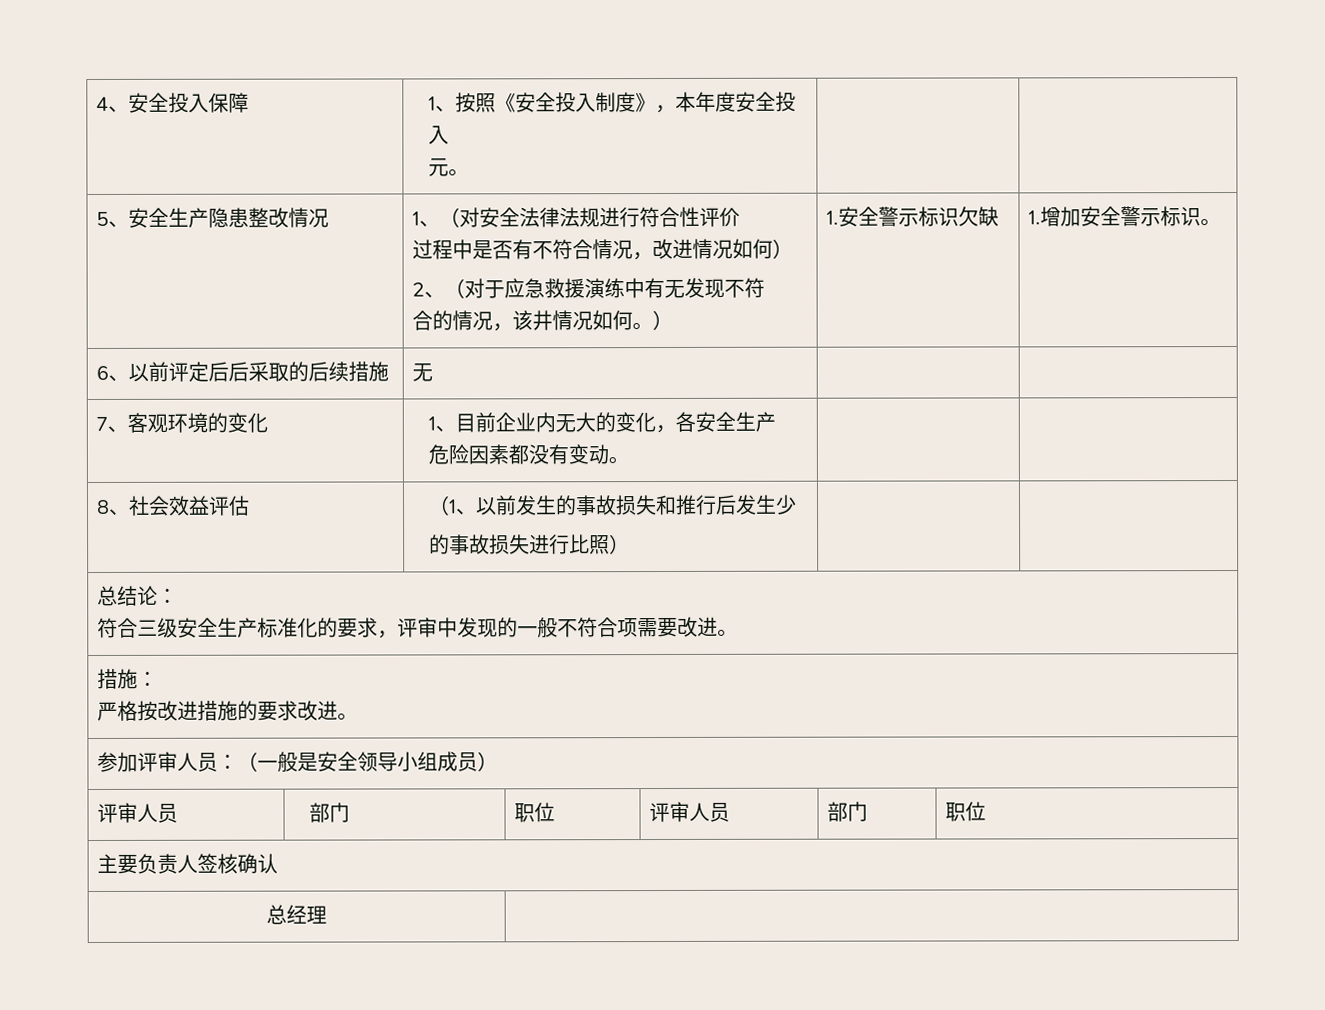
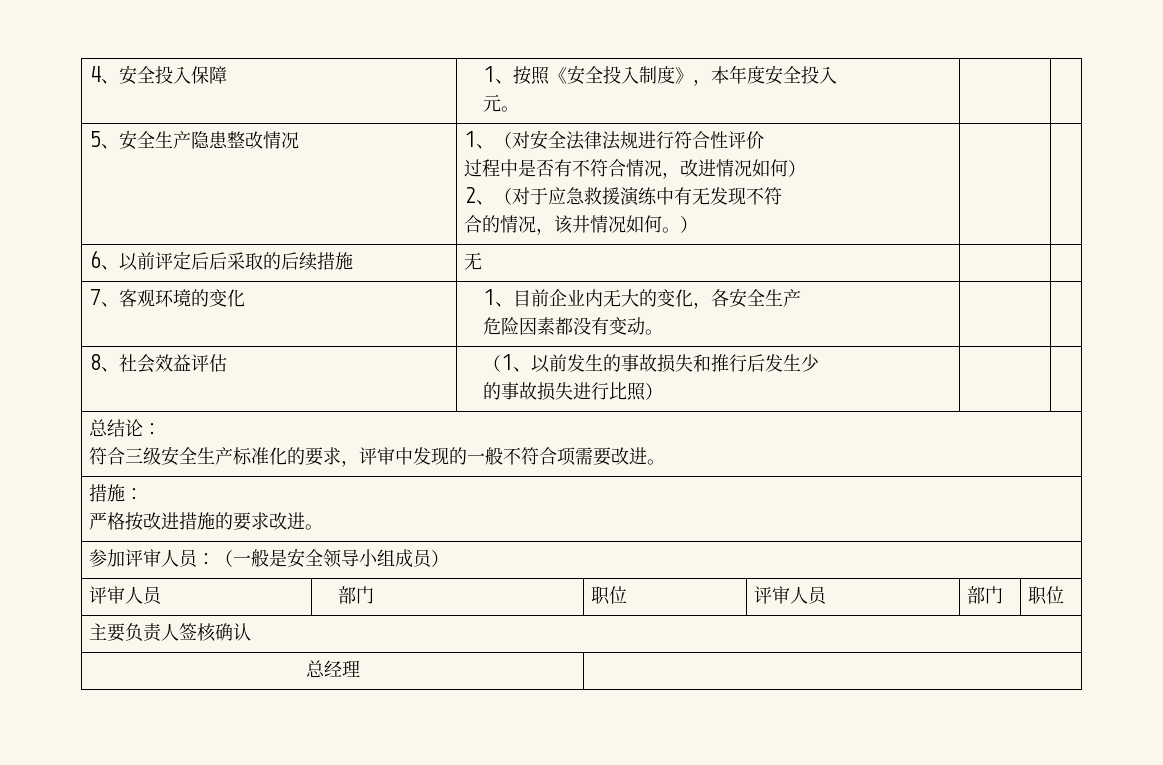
- 1.安全警示标识欠缺 | 1.增加安全警示标识。

